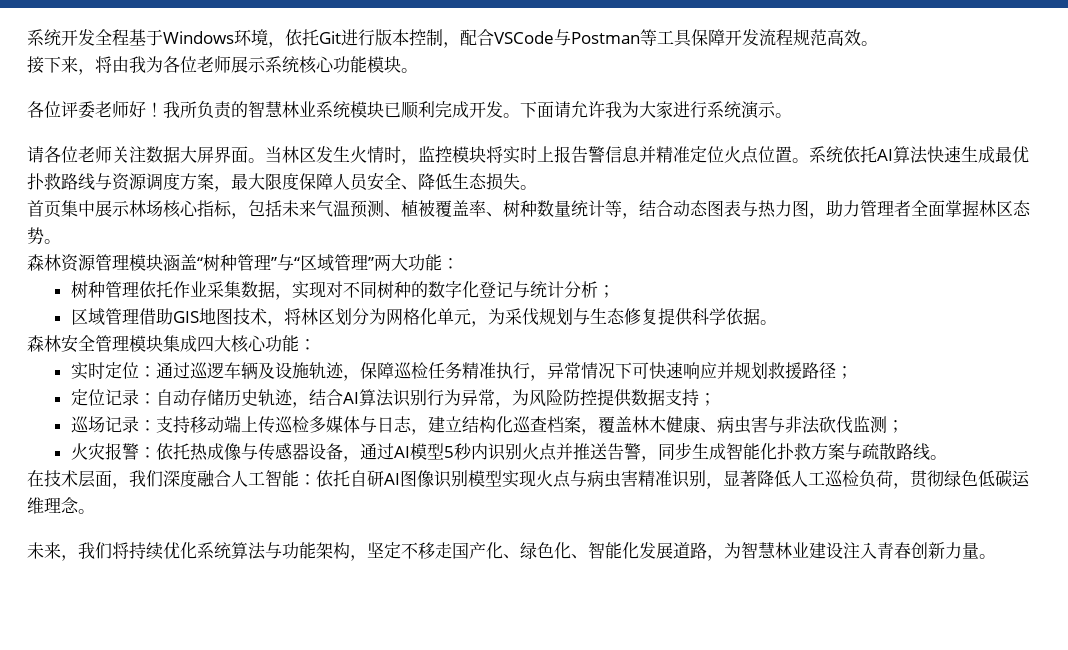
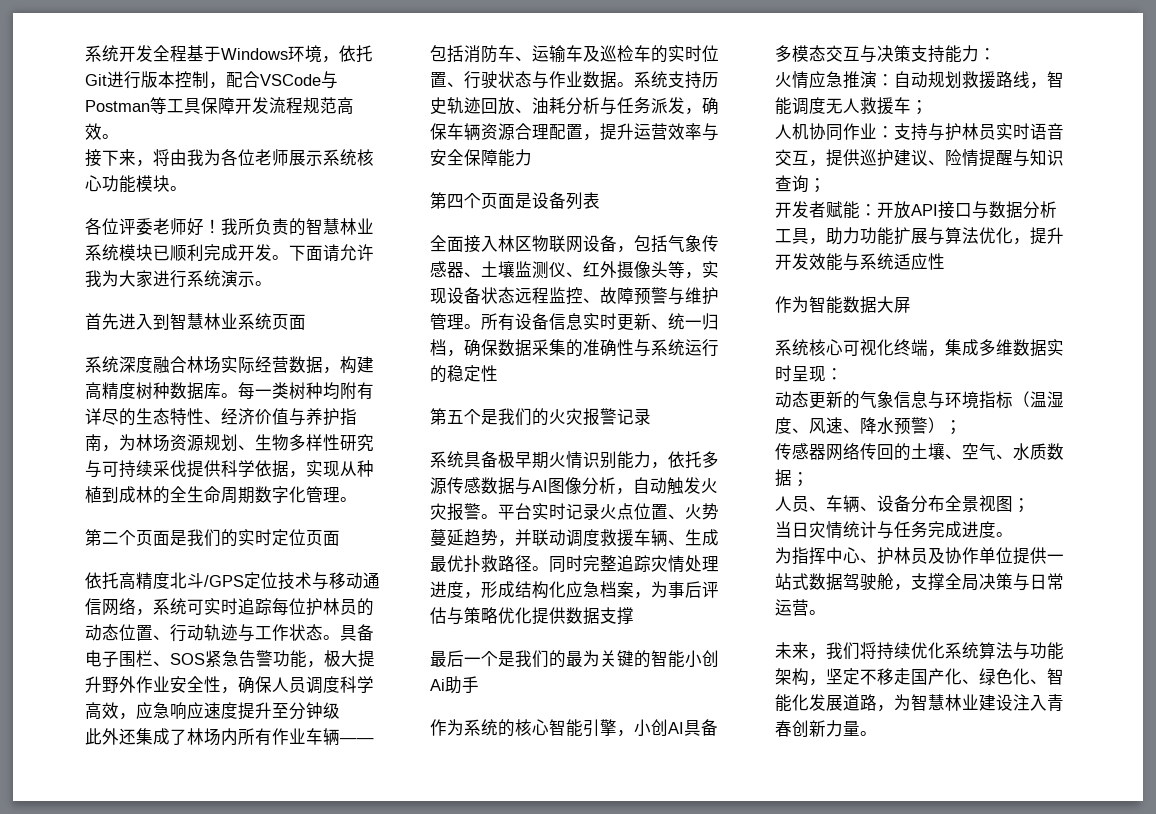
- 请各位老师关注数据大屏界面。当林区发生火情时，监控模块将实时上报告警信息并精准定位火点位置。系统依托AI算法快速生成最优扑救路线与资源调度方案，最大限度保障人员安全、降低生态损失。
- 首页集中展示林场核心指标，包括未来气温预测、植被覆盖率、树种数量统计等，结合动态图表与热力图，助力管理者全面掌握林区态势。
- 森林资源管理模块涵盖“树种管理”与“区域管理”两大功能：
- 树种管理依托作业采集数据，实现对不同树种的数字化登记与统计分析；
- 区域管理借助GIS地图技术，将林区划分为网格化单元，为采伐规划与生态修复提供科学依据。
- 森林安全管理模块集成四大核心功能：
- 实时定位：通过巡逻车辆及设施轨迹，保障巡检任务精准执行，异常情况下可快速响应并规划救援路径；
- 定位记录：自动存储历史轨迹，结合AI算法识别行为异常，为风险防控提供数据支持；
- 巡场记录：支持移动端上传巡检多媒体与日志，建立结构化巡查档案，覆盖林木健康、病虫害与非法砍伐监测；
- 火灾报警：依托热成像与传感器设备，通过AI模型5秒内识别火点并推送告警，同步生成智能化扑救方案与疏散路线。
- 在技术层面，我们深度融合人工智能：依托自研AI图像识别模型实现火点与病虫害精准识别，显著降低人工巡检负荷，贯彻绿色低碳运维理念。
+ 首先进入到智慧林业系统页面
+ 系统深度融合林场实际经营数据，构建高精度树种数据库。每一类树种均附有详尽的生态特性、经济价值与养护指南，为林场资源规划、生物多样性研究与可持续采伐提供科学依据，实现从种植到成林的全生命周期数字化管理。
+ 第二个页面是我们的实时定位页面
+ 依托高精度北斗/GPS定位技术与移动通信网络，系统可实时追踪每位护林员的动态位置、行动轨迹与工作状态。具备电子围栏、SOS紧急告警功能，极大提升野外作业安全性，确保人员调度科学高效，应急响应速度提升至分钟级
+ 此外还集成了林场内所有作业车辆——包括消防车、运输车及巡检车的实时位置、行驶状态与作业数据。系统支持历史轨迹回放、油耗分析与任务派发，确保车辆资源合理配置，提升运营效率与安全保障能力
+ 第四个页面是设备列表
+ 全面接入林区物联网设备，包括气象传感器、土壤监测仪、红外摄像头等，实现设备状态远程监控、故障预警与维护管理。所有设备信息实时更新、统一归档，确保数据采集的准确性与系统运行的稳定性
+ 第五个是我们的火灾报警记录
+ 系统具备极早期火情识别能力，依托多源传感数据与AI图像分析，自动触发火灾报警。平台实时记录火点位置、火势蔓延趋势，并联动调度救援车辆、生成最优扑救路径。同时完整追踪灾情处理进度，形成结构化应急档案，为事后评估与策略优化提供数据支撑
+ 最后一个是我们的最为关键的智能小创Ai助手
+ 作为系统的核心智能引擎，小创AI具备多模态交互与决策支持能力：
+ 火情应急推演：自动规划救援路线，智能调度无人救援车；
+ 人机协同作业：支持与护林员实时语音交互，提供巡护建议、险情提醒与知识查询；
+ 开发者赋能：开放API接口与数据分析工具，助力功能扩展与算法优化，提升开发效能与系统适应性
+ 作为智能数据大屏
+ 系统核心可视化终端，集成多维数据实时呈现：
+ 动态更新的气象信息与环境指标（温湿度、风速、降水预警）；
+ 传感器网络传回的土壤、空气、水质数据；
+ 人员、车辆、设备分布全景视图；
+ 当日灾情统计与任务完成进度。
+ 为指挥中心、护林员及协作单位提供一站式数据驾驶舱，支撑全局决策与日常运营。

